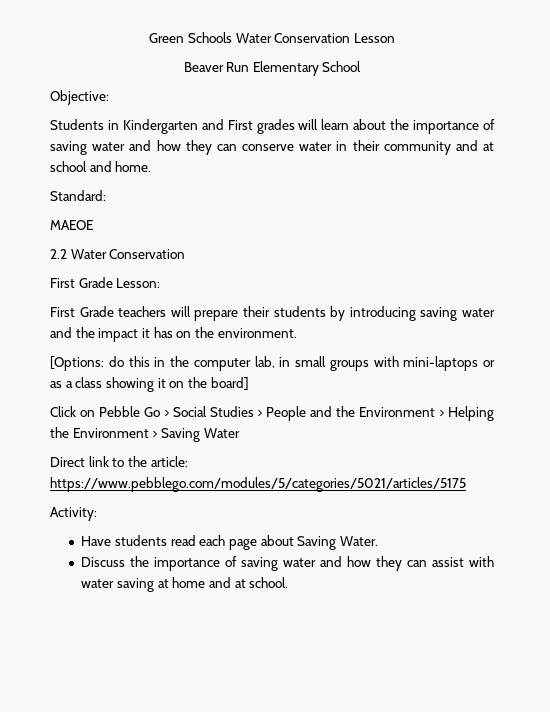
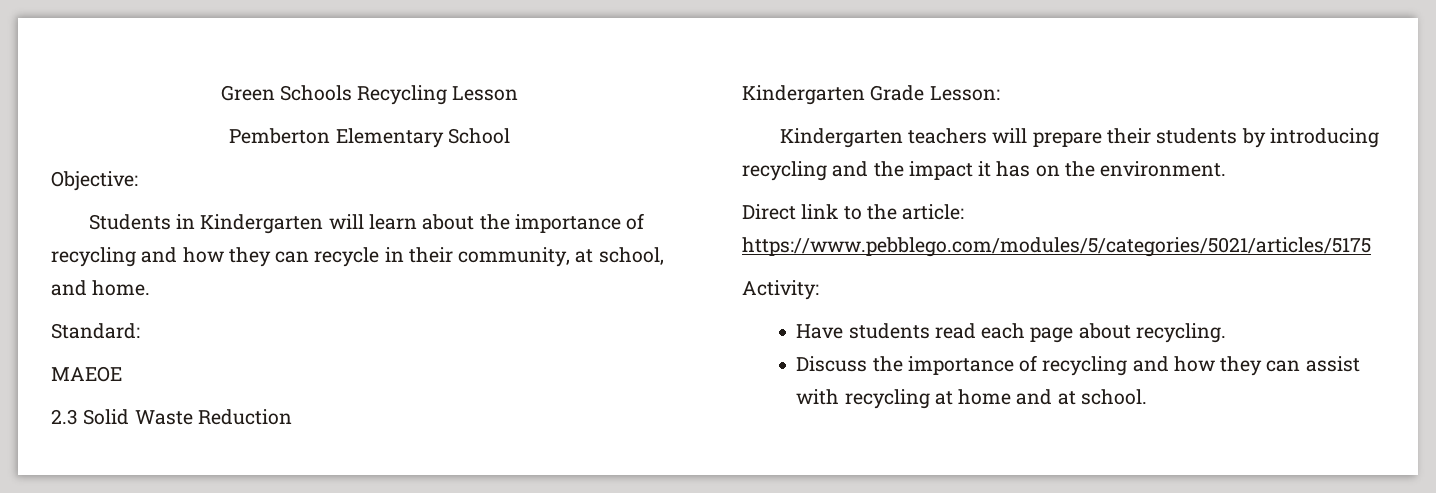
- Green Schools Water Conservation Lesson
+ Green Schools Recycling Lesson
- Beaver Run Elementary School
+ Pemberton Elementary School
- Students in Kindergarten and First grades will learn about the importance of saving water and how they can conserve water in their community and at school and home.
+ Students in Kindergarten will learn about the importance of recycling and how they can recycle in their community, at school, and home.
- 2.2 Water Conservation
- First Grade Lesson:
+ 2.3 Solid Waste Reduction
+ Kindergarten Grade Lesson:
- First Grade teachers will prepare their students by introducing saving water and the impact it has on the environment.
+ Kindergarten teachers will prepare their students by introducing recycling and the impact it has on the environment.
- [Options: do this in the computer lab, in small groups with mini-laptops or as a class showing it on the board]
- Click on Pebble Go > Social Studies > People and the Environment > Helping the Environment > Saving Water
- Have students read each page about Saving Water.
+ Have students read each page about recycling.
- Discuss the importance of saving water and how they can assist with water saving at home and at school.
+ Discuss the importance of recycling and how they can assist with recycling at home and at school.

